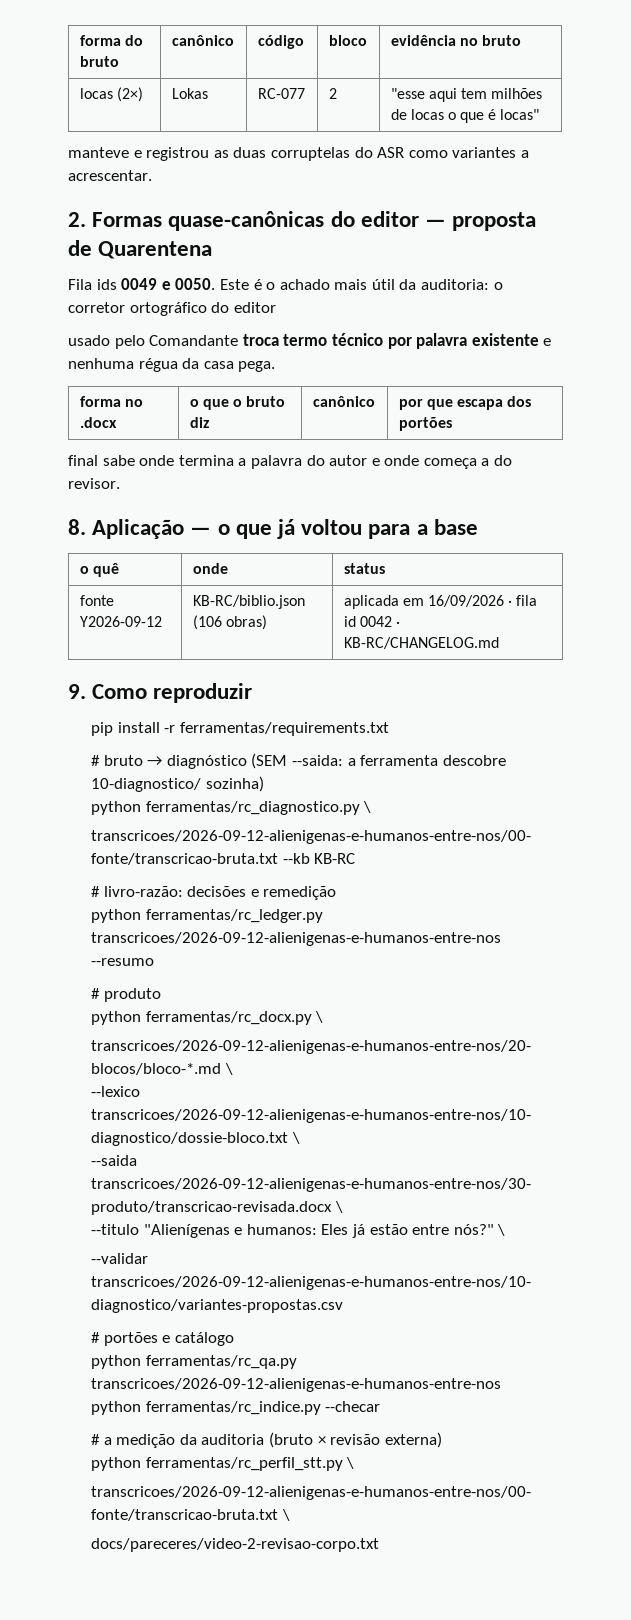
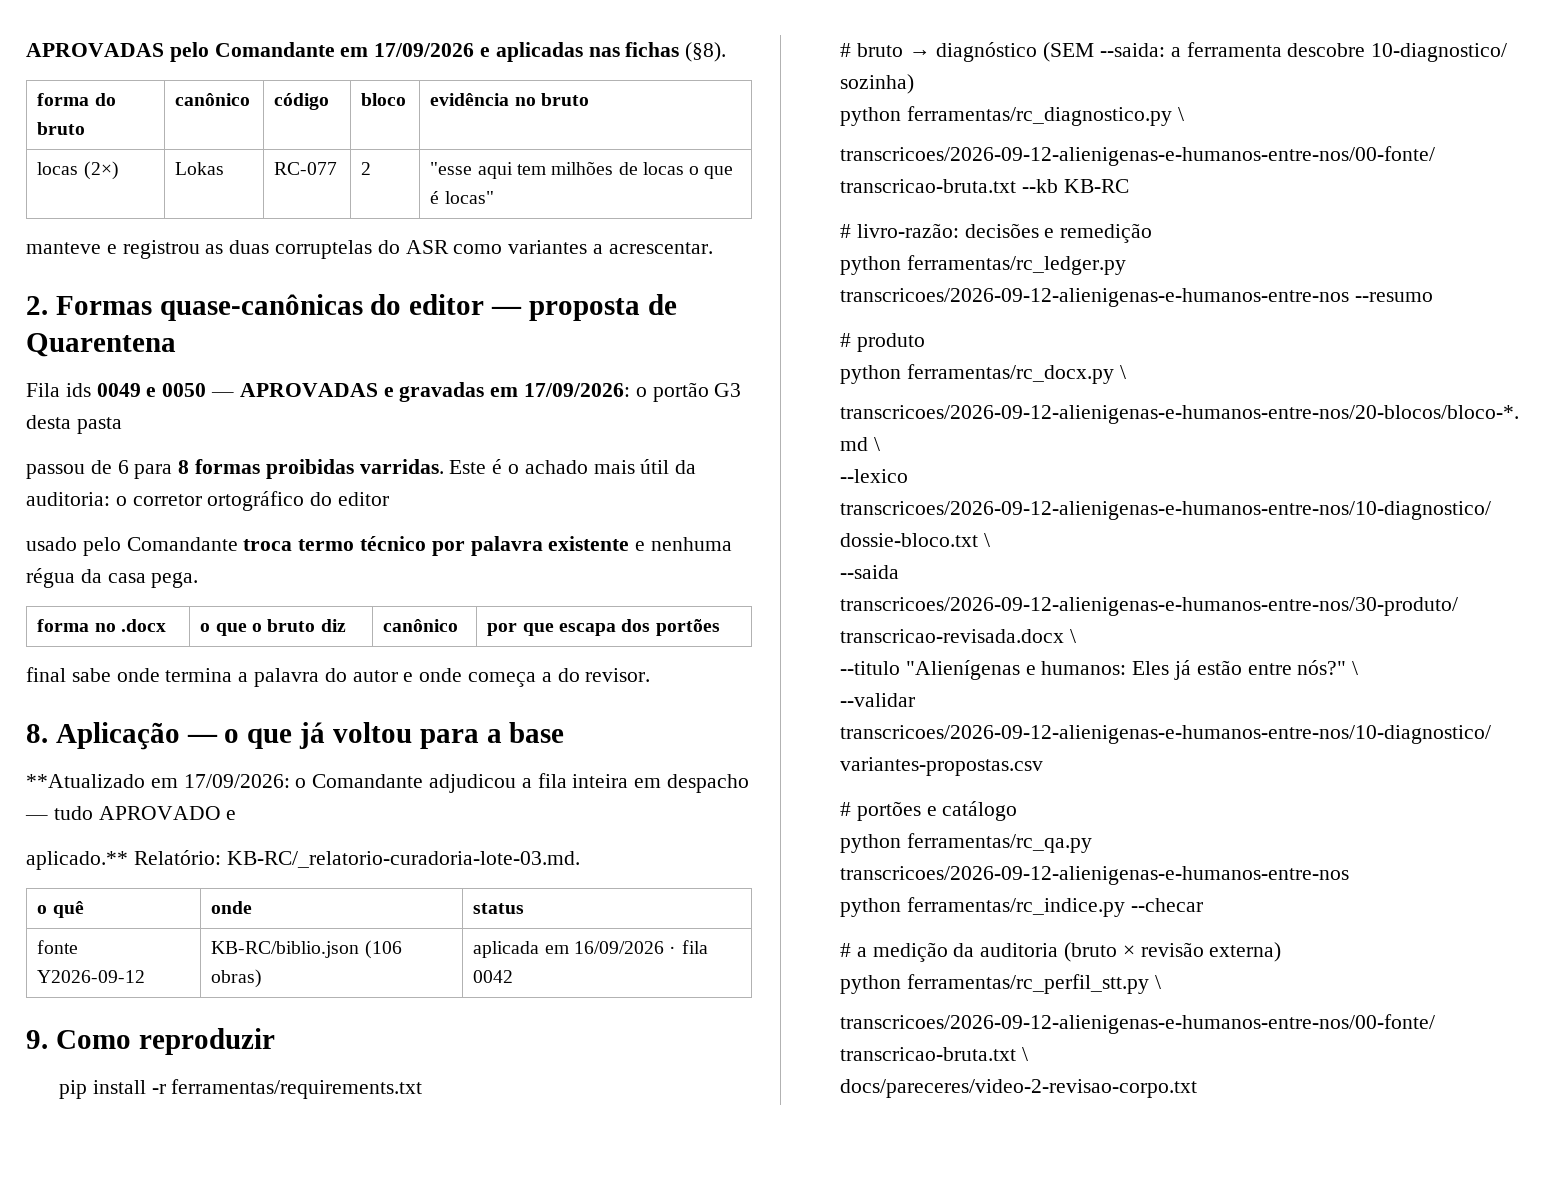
+ APROVADAS pelo Comandante em 17/09/2026 e aplicadas nas fichas (§8).
- Fila ids 0049 e 0050.
+ Fila ids 0049 e 0050 — APROVADAS e gravadas em 17/09/2026: o portão G3 desta pasta
+ passou de 6 para 8 formas proibidas varridas.
+ **Atualizado em 17/09/2026: o Comandante adjudicou a fila inteira em despacho — tudo APROVADO e
+ aplicado.** Relatório: KB-RC/_relatorio-curadoria-lote-03.md.
- fonte Y2026-09-12 | KB-RC/biblio.json (106 obras) | aplicada em 16/09/2026 · fila id 0042 · KB-RC/CHANGELOG.md
+ fonte Y2026-09-12 | KB-RC/biblio.json (106 obras) | aplicada em 16/09/2026 · fila 0042

